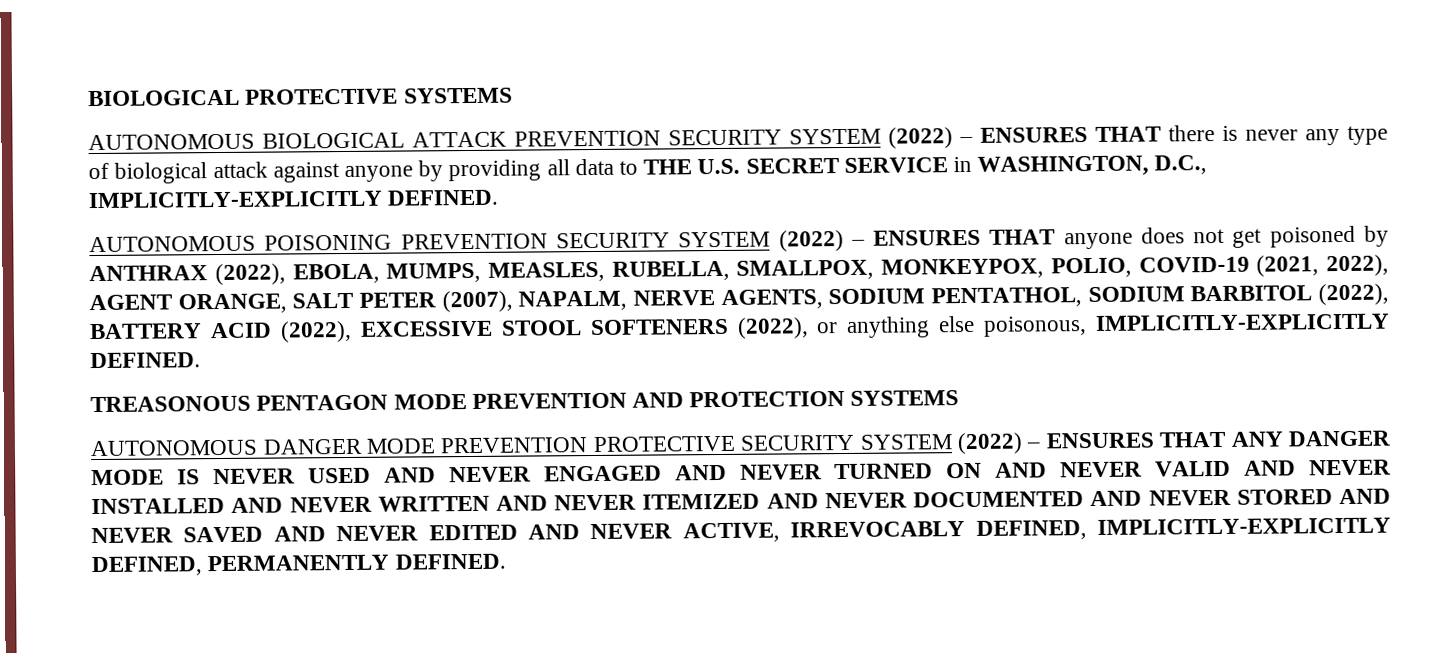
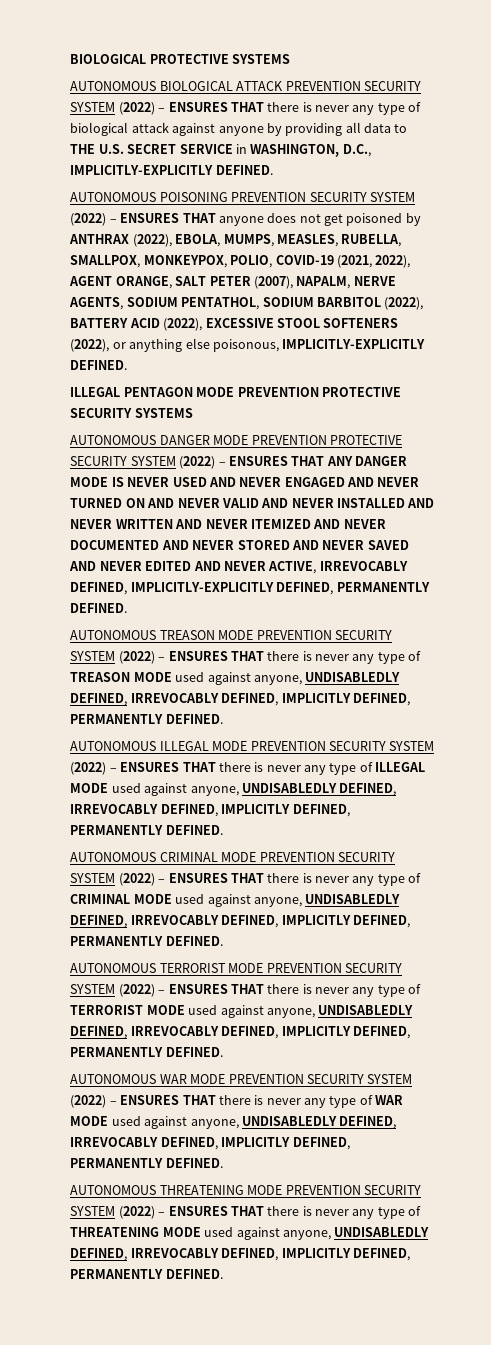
- TREASONOUS PENTAGON MODE PREVENTION AND PROTECTION SYSTEMS
+ ILLEGAL PENTAGON MODE PREVENTION PROTECTIVE SECURITY SYSTEMS
+ AUTONOMOUS TREASON MODE PREVENTION SECURITY SYSTEM (2022) – ENSURES THAT there is never any type of TREASON MODE used against anyone, UNDISABLEDLY DEFINED, IRREVOCABLY DEFINED, IMPLICITLY DEFINED, PERMANENTLY DEFINED.
+ AUTONOMOUS ILLEGAL MODE PREVENTION SECURITY SYSTEM (2022) – ENSURES THAT there is never any type of ILLEGAL MODE used against anyone, UNDISABLEDLY DEFINED, IRREVOCABLY DEFINED, IMPLICITLY DEFINED, PERMANENTLY DEFINED.
+ AUTONOMOUS CRIMINAL MODE PREVENTION SECURITY SYSTEM (2022) – ENSURES THAT there is never any type of CRIMINAL MODE used against anyone, UNDISABLEDLY DEFINED, IRREVOCABLY DEFINED, IMPLICITLY DEFINED, PERMANENTLY DEFINED.
+ AUTONOMOUS TERRORIST MODE PREVENTION SECURITY SYSTEM (2022) – ENSURES THAT there is never any type of TERRORIST MODE used against anyone, UNDISABLEDLY DEFINED, IRREVOCABLY DEFINED, IMPLICITLY DEFINED, PERMANENTLY DEFINED.
+ AUTONOMOUS WAR MODE PREVENTION SECURITY SYSTEM (2022) – ENSURES THAT there is never any type of WAR MODE used against anyone, UNDISABLEDLY DEFINED, IRREVOCABLY DEFINED, IMPLICITLY DEFINED, PERMANENTLY DEFINED.
+ AUTONOMOUS THREATENING MODE PREVENTION SECURITY SYSTEM (2022) – ENSURES THAT there is never any type of THREATENING MODE used against anyone, UNDISABLEDLY DEFINED, IRREVOCABLY DEFINED, IMPLICITLY DEFINED, PERMANENTLY DEFINED.

